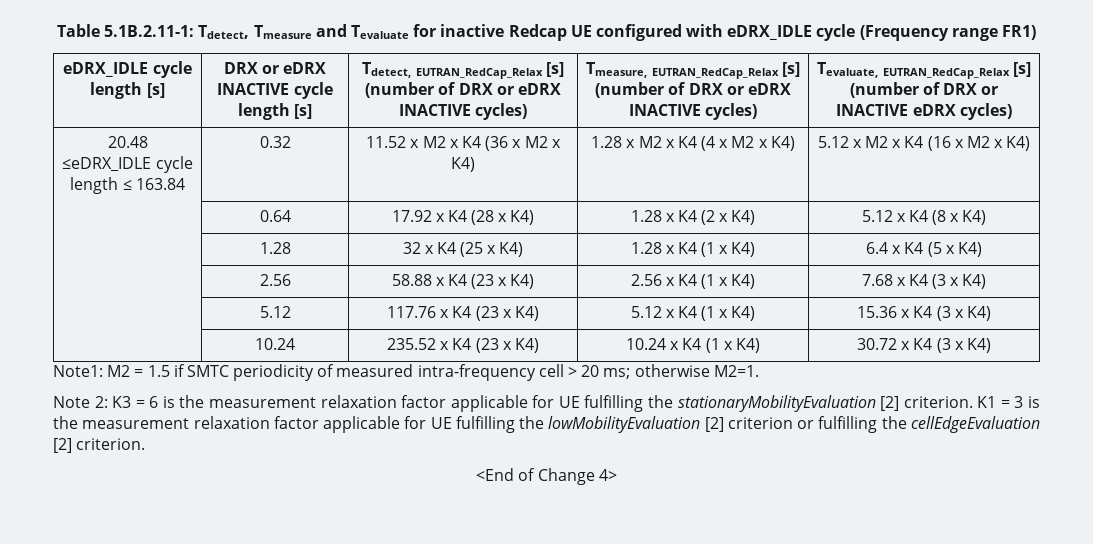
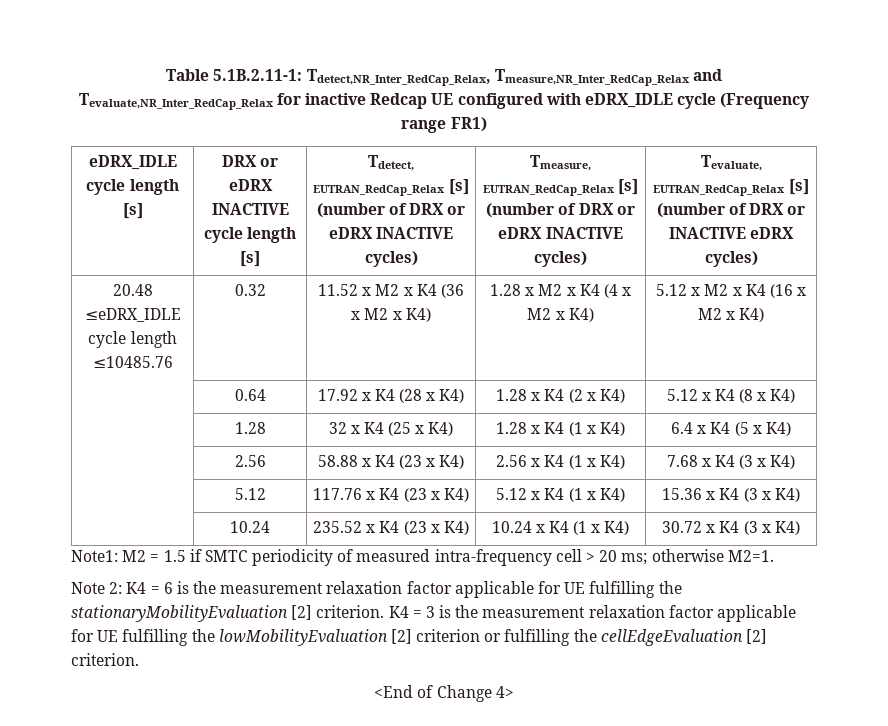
- Table 5.1B.2.11-1: Tdetect, Tmeasure and Tevaluate for inactive Redcap UE configured with eDRX_IDLE cycle (Frequency range FR1)
+ Table 5.1B.2.11-1: Tdetect,NR_Inter_RedCap_Relax, Tmeasure,NR_Inter_RedCap_Relax and Tevaluate,NR_Inter_RedCap_Relax for inactive Redcap UE configured with eDRX_IDLE cycle (Frequency range FR1)
- 20.48 ≤eDRX_IDLE cycle length ≤ 163.84 | 0.32 | 11.52 x M2 x K4 (36 x M2 x K4) | 1.28 x M2 x K4 (4 x M2 x K4) | 5.12 x M2 x K4 (16 x M2 x K4)
+ 20.48 ≤eDRX_IDLE cycle length ≤10485.76 | 0.32 | 11.52 x M2 x K4 (36 x M2 x K4) | 1.28 x M2 x K4 (4 x M2 x K4) | 5.12 x M2 x K4 (16 x M2 x K4)
- Note 2: K3 = 6 is the measurement relaxation factor applicable for UE fulfilling the stationaryMobilityEvaluation [2] criterion.
+ Note 2: K4 = 6 is the measurement relaxation factor applicable for UE fulfilling the stationaryMobilityEvaluation [2] criterion.
- K1 = 3 is the measurement relaxation factor applicable for UE fulfilling the lowMobilityEvaluation [2] criterion or fulfilling the cellEdgeEvaluation [2] criterion.
+ K4 = 3 is the measurement relaxation factor applicable for UE fulfilling the lowMobilityEvaluation [2] criterion or fulfilling the cellEdgeEvaluation [2] criterion.

